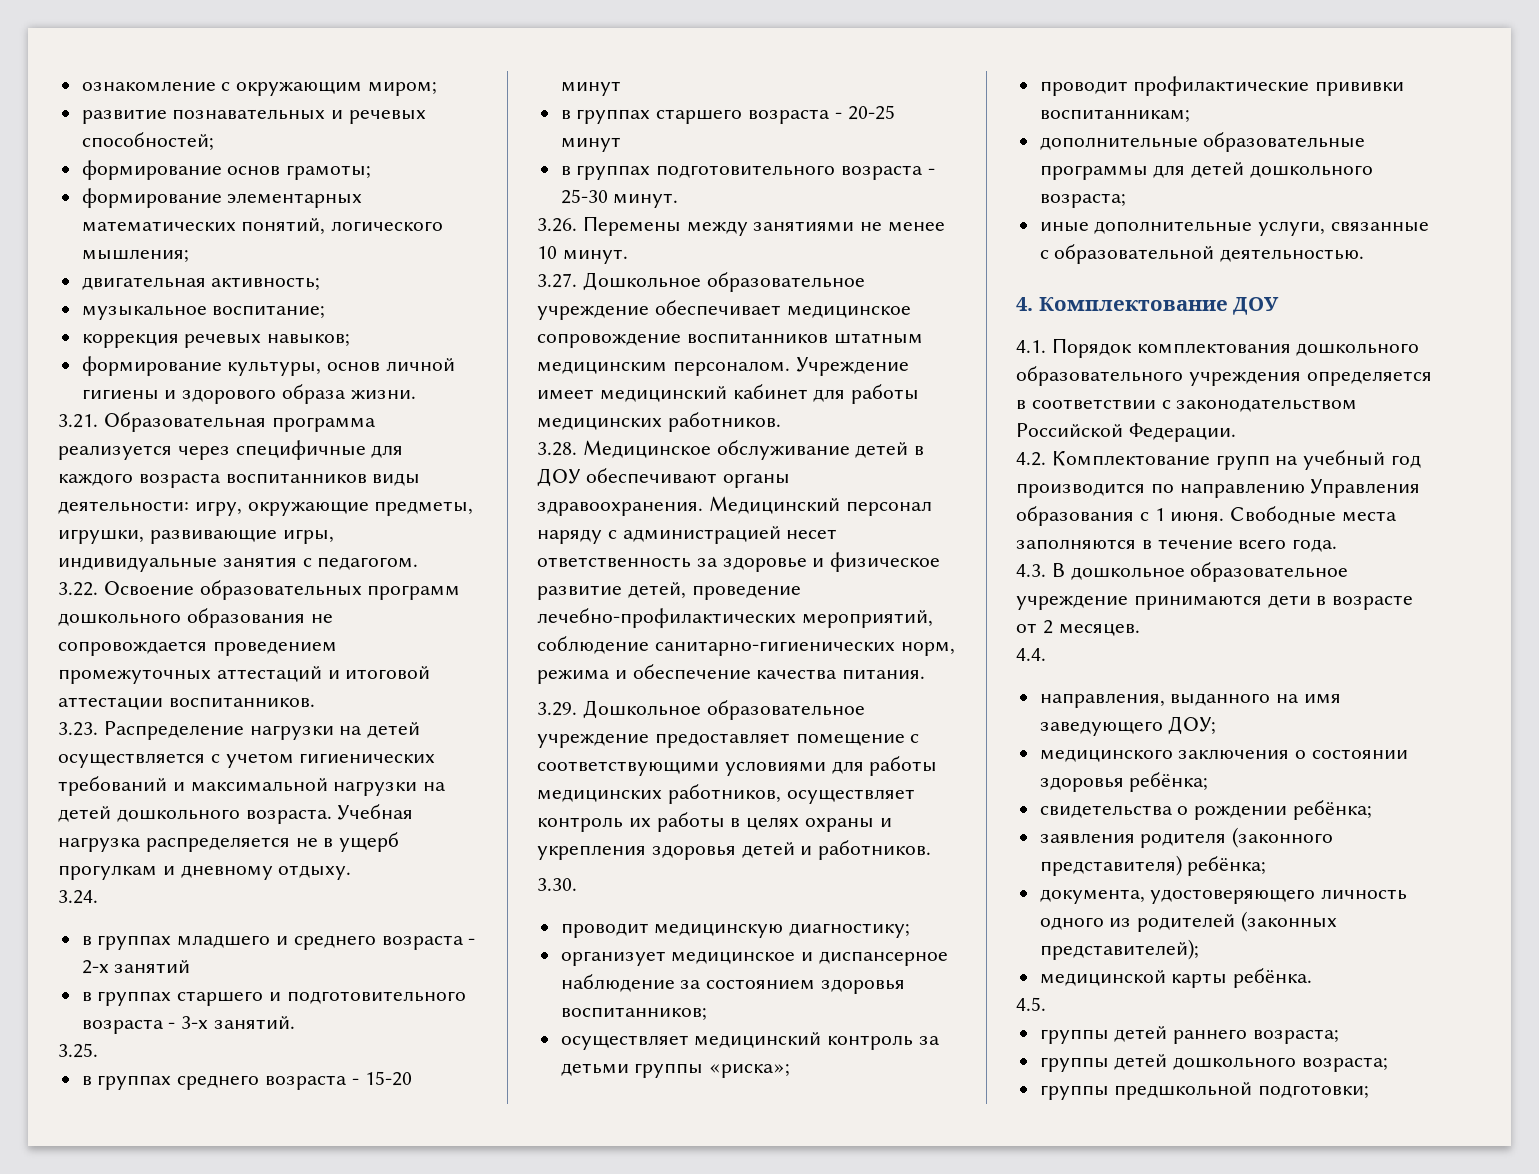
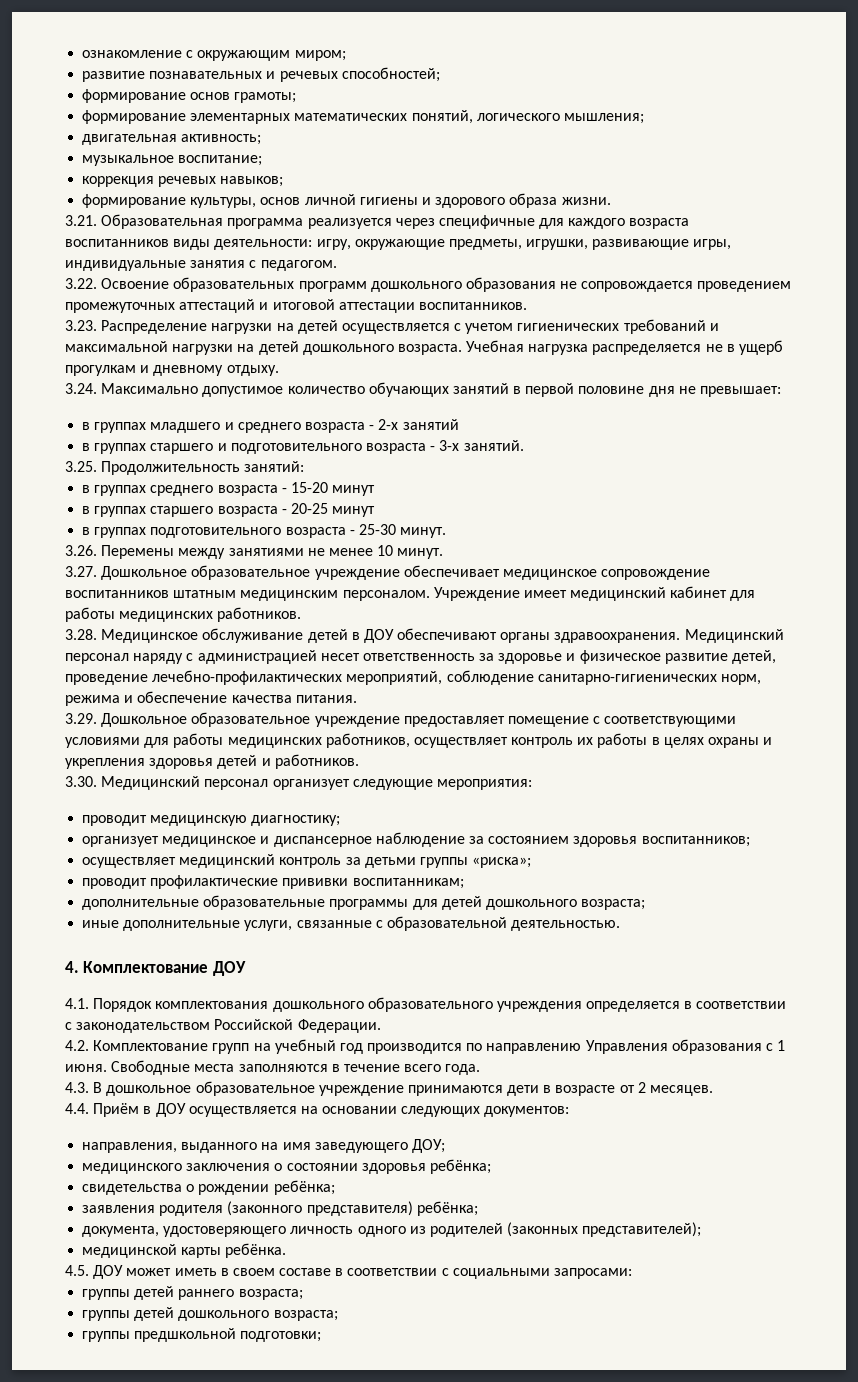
- 3.24.
+ 3.24. Максимально допустимое количество обучающих занятий в первой половине дня не превышает:
- 3.25.
+ 3.25. Продолжительность занятий:
- 3.30.
+ 3.30. Медицинский персонал организует следующие мероприятия:
- 4.4.
+ 4.4. Приём в ДОУ осуществляется на основании следующих документов:
- 4.5.
+ 4.5. ДОУ может иметь в своем составе в соответствии с социальными запросами:

